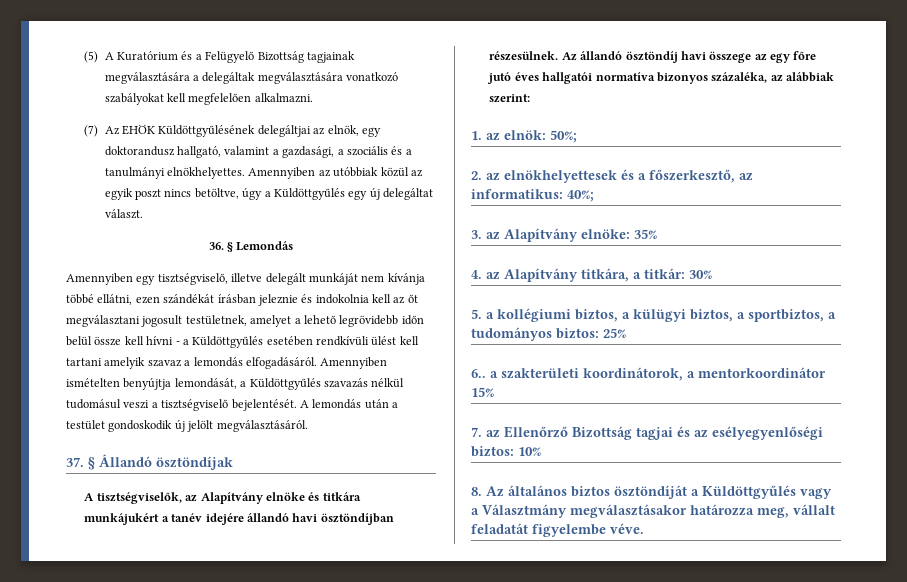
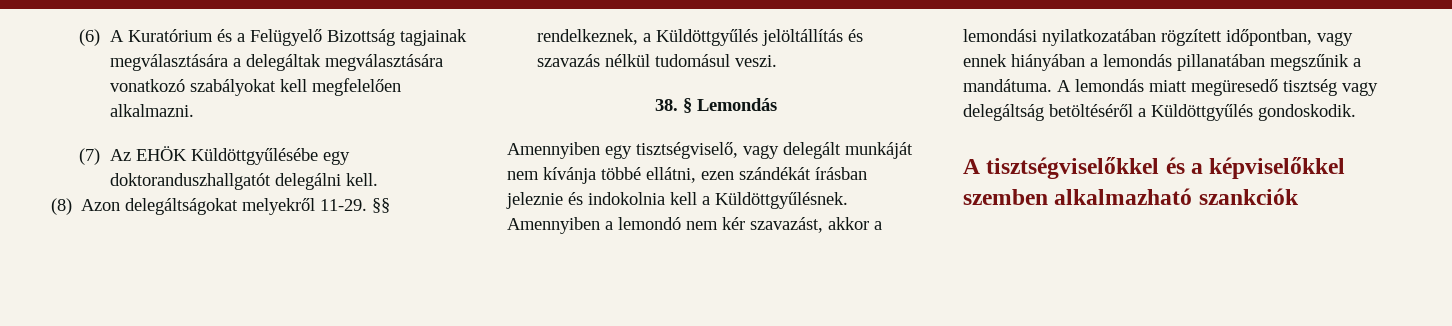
- (5) A Kuratórium és a Felügyelő Bizottság tagjainak megválasztására a delegáltak megválasztására vonatkozó szabályokat kell megfelelően alkalmazni.
+ (6) A Kuratórium és a Felügyelő Bizottság tagjainak megválasztására a delegáltak megválasztására vonatkozó szabályokat kell megfelelően alkalmazni.
- (7) Az EHÖK Küldöttgyűlésének delegáltjai az elnök, egy doktorandusz hallgató, valamint a gazdasági, a szociális és a tanulmányi elnökhelyettes. Amennyiben az utóbbiak közül az egyik poszt nincs betöltve, úgy a Küldöttgyűlés egy új delegáltat választ.
- 36. § Lemondás
+ (7) Az EHÖK Küldöttgyűlésébe egy doktoranduszhallgatót delegálni kell.
+ (8) Azon delegáltságokat melyekről 11-29. §§ rendelkeznek, a Küldöttgyűlés jelöltállítás és szavazás nélkül tudomásul veszi.
+ 38. § Lemondás
- Amennyiben egy tisztségviselő, illetve delegált munkáját nem kívánja többé ellátni, ezen szándékát írásban jeleznie és indokolnia kell az őt megválasztani jogosult testületnek, amelyet a lehető legrövidebb időn belül össze kell hívni - a Küldöttgyűlés esetében rendkívüli ülést kell tartani amelyik szavaz a lemondás elfogadásáról. Amennyiben ismételten benyújtja lemondását, a Küldöttgyűlés szavazás nélkül tudomásul veszi a tisztségviselő bejelentését. A lemondás után a testület gondoskodik új jelölt megválasztásáról.
- 37. § Állandó ösztöndíjak
- A tisztségviselők, az Alapítvány elnöke és titkára munkájukért a tanév idejére állandó havi ösztöndíjban részesülnek. Az állandó ösztöndíj havi összege az egy főre jutó éves hallgatói normatíva bizonyos százaléka, az alábbiak szerint:
- 1. az elnök: 50%;
- 2. az elnökhelyettesek és a főszerkesztő, az informatikus: 40%;
- 3. az Alapítvány elnöke: 35%
- 4. az Alapítvány titkára, a titkár: 30%
- 5. a kollégiumi biztos, a külügyi biztos, a sportbiztos, a tudományos biztos: 25%
- 6.. a szakterületi koordinátorok, a mentorkoordinátor 15%
- 7. az Ellenőrző Bizottság tagjai és az esélyegyenlőségi biztos: 10%
- 8. Az általános biztos ösztöndíját a Küldöttgyűlés vagy a Választmány megválasztásakor határozza meg, vállalt feladatát figyelembe véve.
+ Amennyiben egy tisztségviselő, vagy delegált munkáját nem kívánja többé ellátni, ezen szándékát írásban jeleznie és indokolnia kell a Küldöttgyűlésnek. Amennyiben a lemondó nem kér szavazást, akkor a lemondási nyilatkozatában rögzített időpontban, vagy ennek hiányában a lemondás pillanatában megszűnik a mandátuma. A lemondás miatt megüresedő tisztség vagy delegáltság betöltéséről a Küldöttgyűlés gondoskodik.
+ A tisztségviselőkkel és a képviselőkkel szemben alkalmazható szankciók

